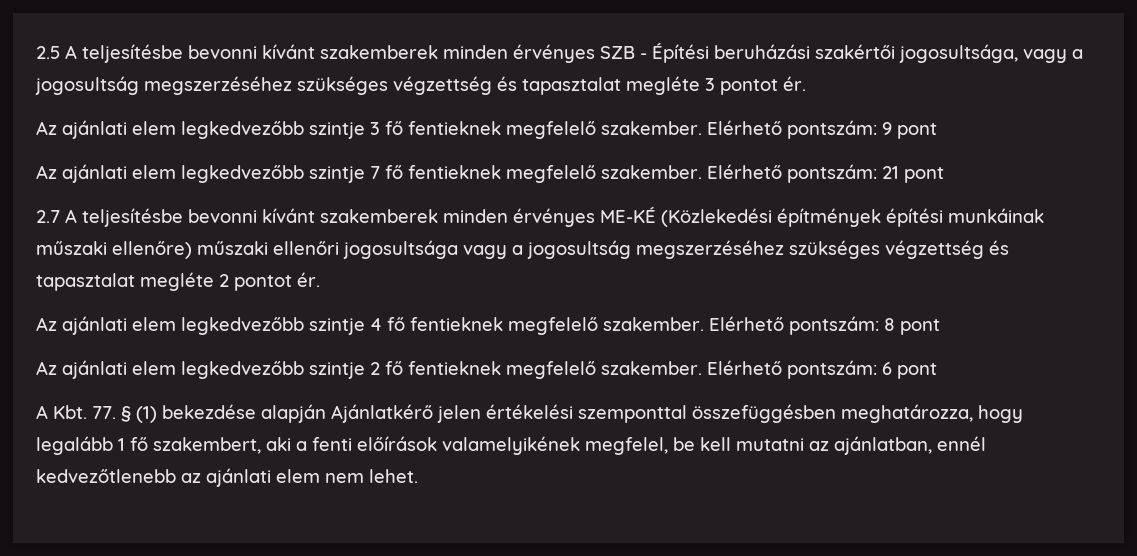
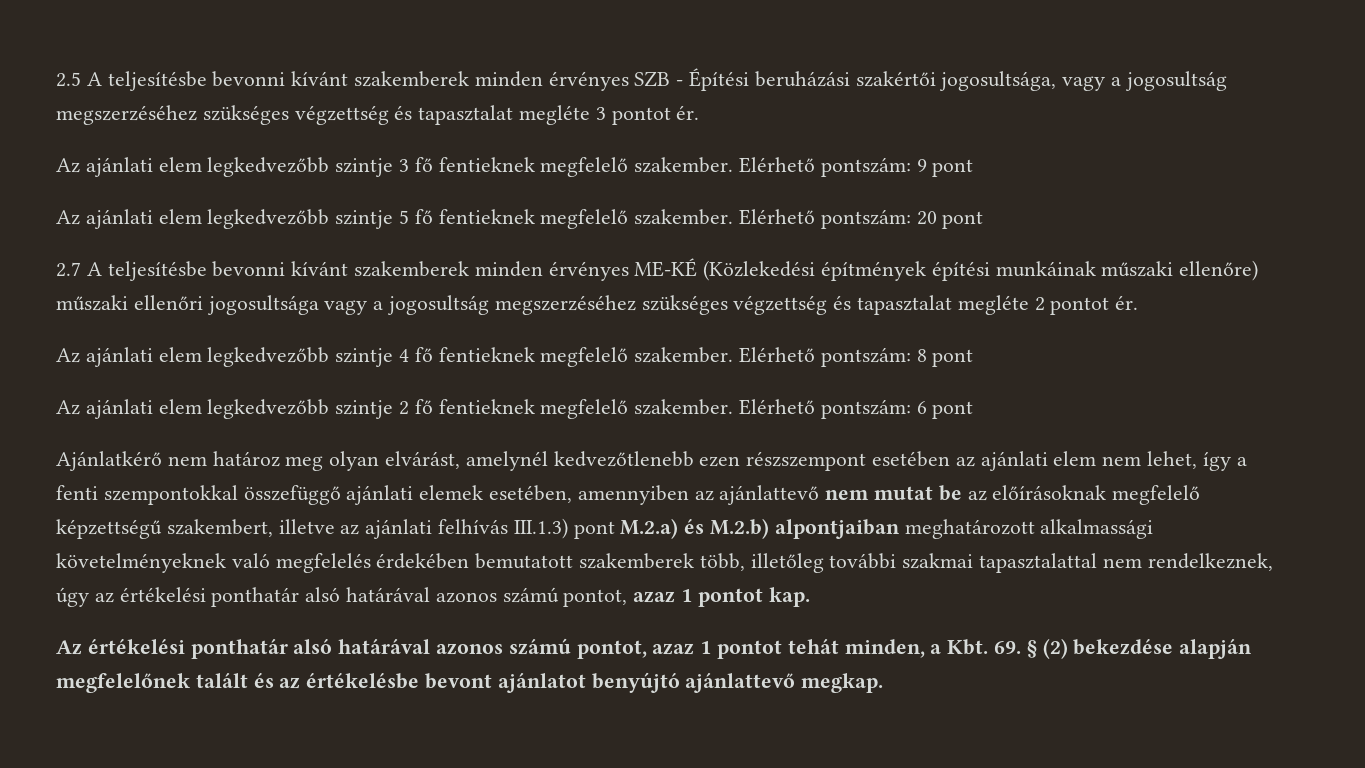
- Az ajánlati elem legkedvezőbb szintje 7 fő fentieknek megfelelő szakember. Elérhető pontszám: 21 pont
+ Az ajánlati elem legkedvezőbb szintje 5 fő fentieknek megfelelő szakember. Elérhető pontszám: 20 pont
- A Kbt. 77. § (1) bekezdése alapján Ajánlatkérő jelen értékelési szemponttal összefüggésben meghatározza, hogy legalább 1 fő szakembert, aki a fenti előírások valamelyikének megfelel, be kell mutatni az ajánlatban, ennél kedvezőtlenebb az ajánlati elem nem lehet.
+ Ajánlatkérő nem határoz meg olyan elvárást, amelynél kedvezőtlenebb ezen részszempont esetében az ajánlati elem nem lehet, így a fenti szempontokkal összefüggő ajánlati elemek esetében, amennyiben az ajánlattevő nem mutat be az előírásoknak megfelelő képzettségű szakembert, illetve az ajánlati felhívás III.1.3) pont M.2.a) és M.2.b) alpontjaiban meghatározott alkalmassági követelményeknek való megfelelés érdekében bemutatott szakemberek több, illetőleg további szakmai tapasztalattal nem rendelkeznek, úgy az értékelési ponthatár alsó határával azonos számú pontot, azaz 1 pontot kap.
+ Az értékelési ponthatár alsó határával azonos számú pontot, azaz 1 pontot tehát minden, a Kbt. 69. § (2) bekezdése alapján megfelelőnek talált és az értékelésbe bevont ajánlatot benyújtó ajánlattevő megkap.

